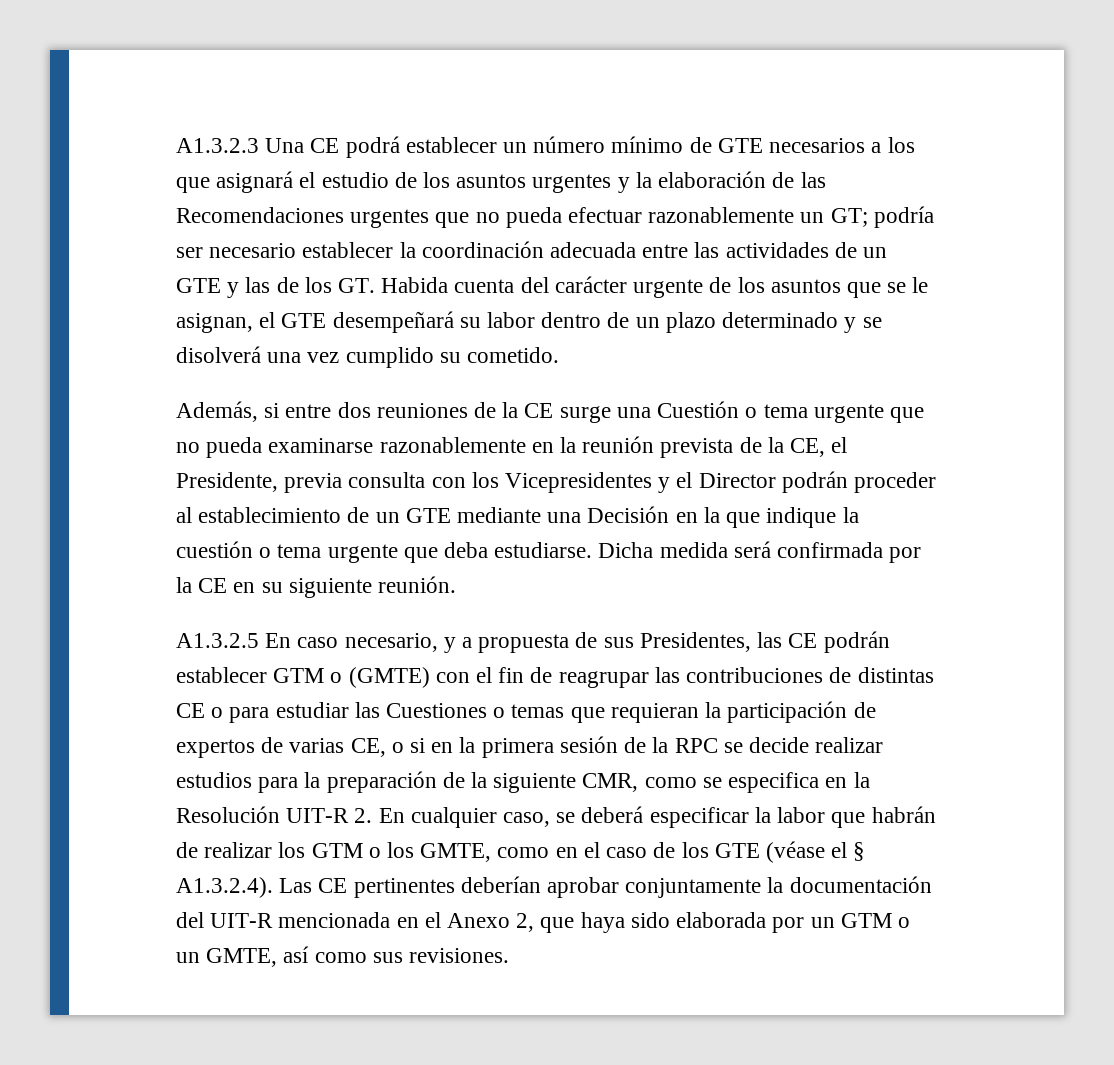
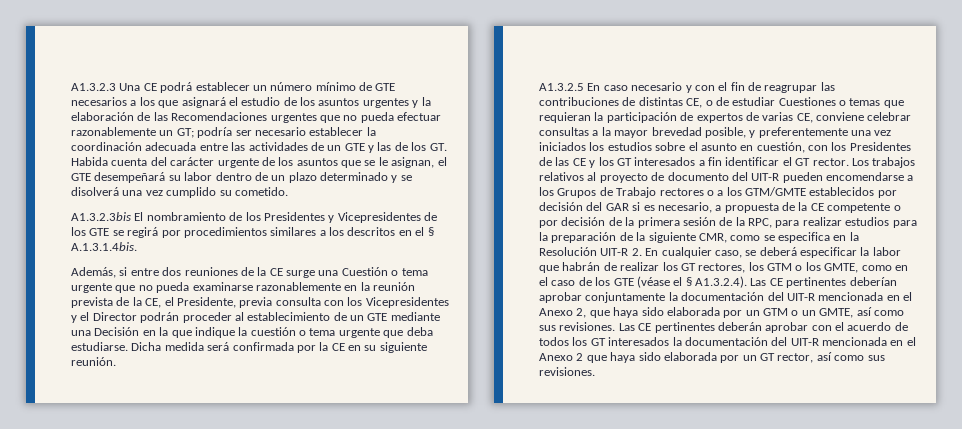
+ A1.3.2.3bis El nombramiento de los Presidentes y Vicepresidentes de los GTE se regirá por procedimientos similares a los descritos en el § A.1.3.1.4bis.
- A1.3.2.5 En caso necesario, y a propuesta de sus Presidentes, las CE podrán establecer GTM o (GMTE) con el fin de reagrupar las contribuciones de distintas CE o para estudiar las Cuestiones o temas que requieran la participación de expertos de varias CE, o si en la primera sesión de la RPC se decide realizar estudios para la preparación de la siguiente CMR, como se especifica en la Resolución UIT-R 2. En cualquier caso, se deberá especificar la labor que habrán de realizar los GTM o los GMTE, como en el caso de los GTE (véase el § A1.3.2.4). Las CE pertinentes deberían aprobar conjuntamente la documentación del UIT-R mencionada en el Anexo 2, que haya sido elaborada por un GTM o un GMTE, así como sus revisiones.
+ A1.3.2.5 En caso necesario y con el fin de reagrupar las contribuciones de distintas CE, o de estudiar Cuestiones o temas que requieran la participación de expertos de varias CE, conviene celebrar consultas a la mayor brevedad posible, y preferentemente una vez iniciados los estudios sobre el asunto en cuestión, con los Presidentes de las CE y los GT interesados a fin identificar el GT rector. Los trabajos relativos al proyecto de documento del UIT-R pueden encomendarse a los Grupos de Trabajo rectores o a los GTM/GMTE establecidos por decisión del GAR si es necesario, a propuesta de la CE competente o por decisión de la primera sesión de la RPC, para realizar estudios para la preparación de la siguiente CMR, como se especifica en la Resolución UIT-R 2. En cualquier caso, se deberá especificar la labor que habrán de realizar los GT rectores, los GTM o los GMTE, como en el caso de los GTE (véase el § A1.3.2.4). Las CE pertinentes deberían aprobar conjuntamente la documentación del UIT-R mencionada en el Anexo 2, que haya sido elaborada por un GTM o un GMTE, así como sus revisiones.
+ Las CE pertinentes deberán aprobar con el acuerdo de todos los GT interesados la documentación del UIT-R mencionada en el Anexo 2 que haya sido elaborada por un GT rector, así como sus revisiones.

